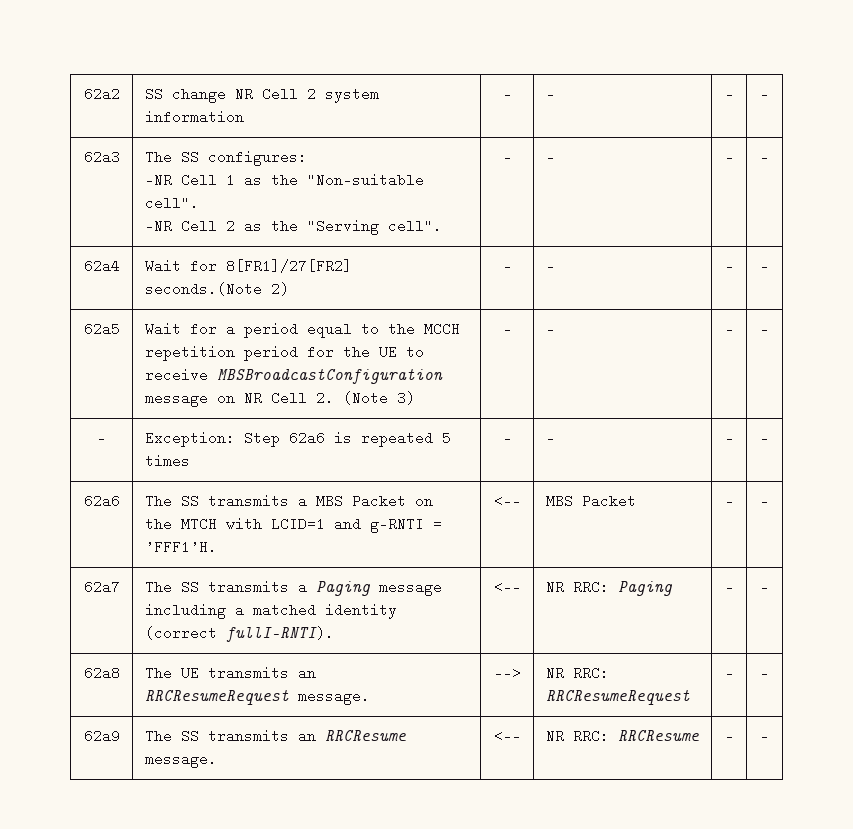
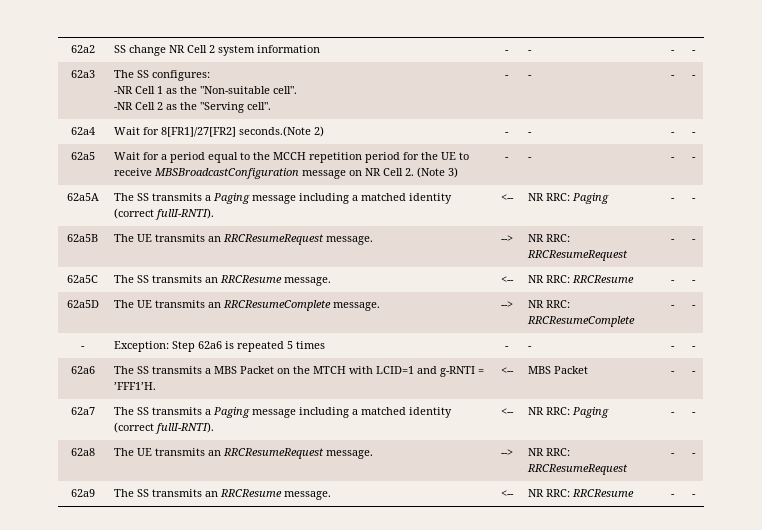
+ 62a5A | The SS transmits a Paging message including a matched identity (correct fullI-RNTI). | <-- | NR RRC: Paging | - | -
+ 62a5B | The UE transmits an RRCResumeRequest message. | --> | NR RRC: RRCResumeRequest | - | -
+ 62a5C | The SS transmits an RRCResume message. | <-- | NR RRC: RRCResume | - | -
+ 62a5D | The UE transmits an RRCResumeComplete message. | --> | NR RRC: RRCResumeComplete | - | -

